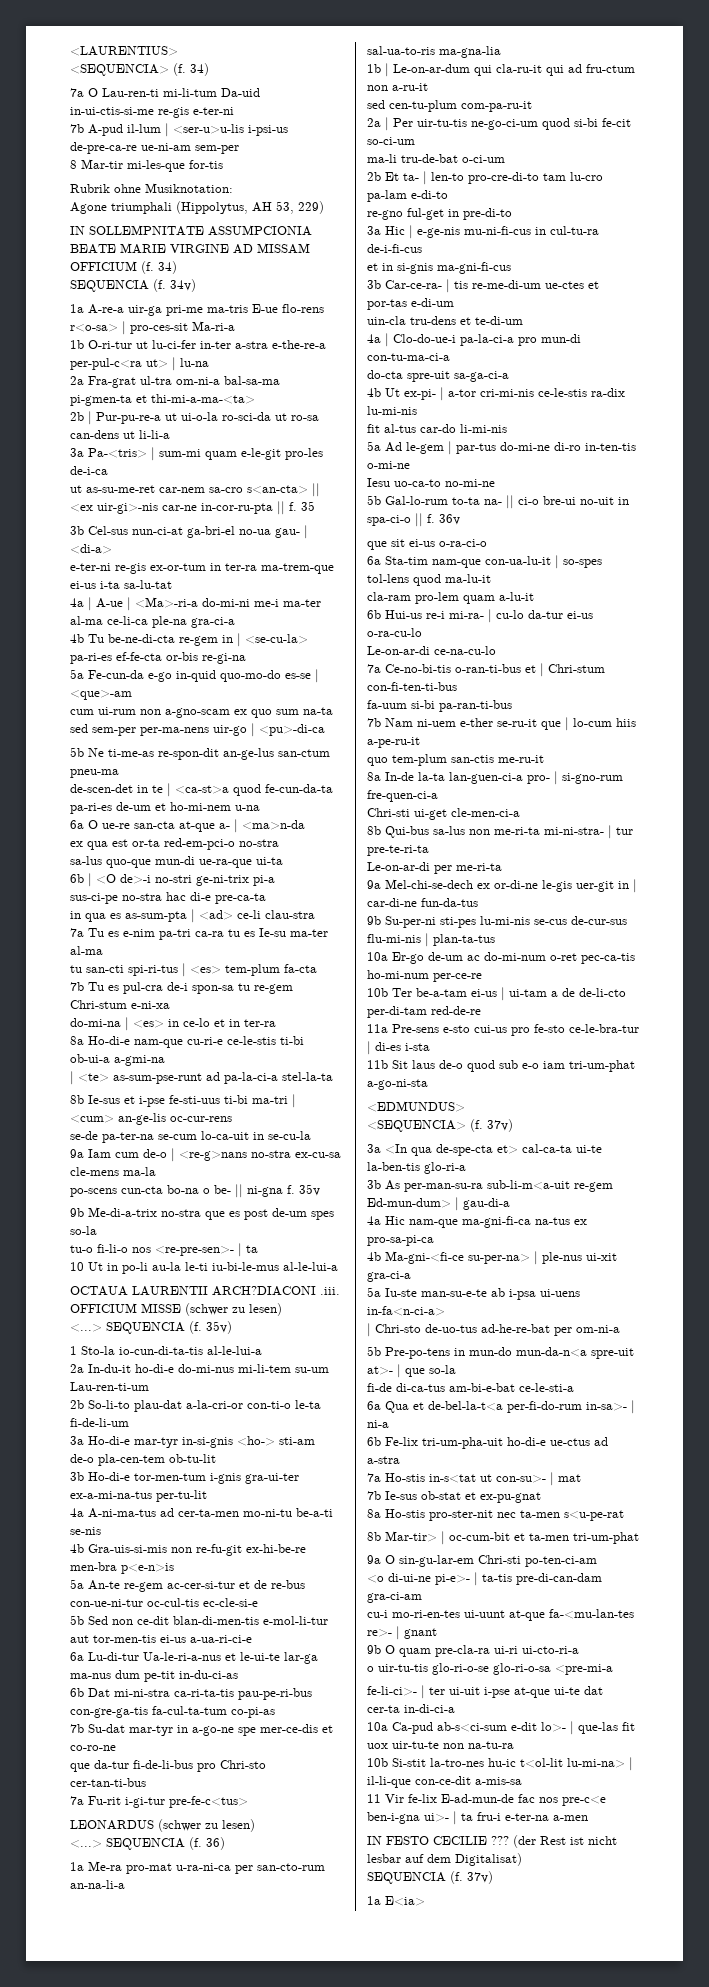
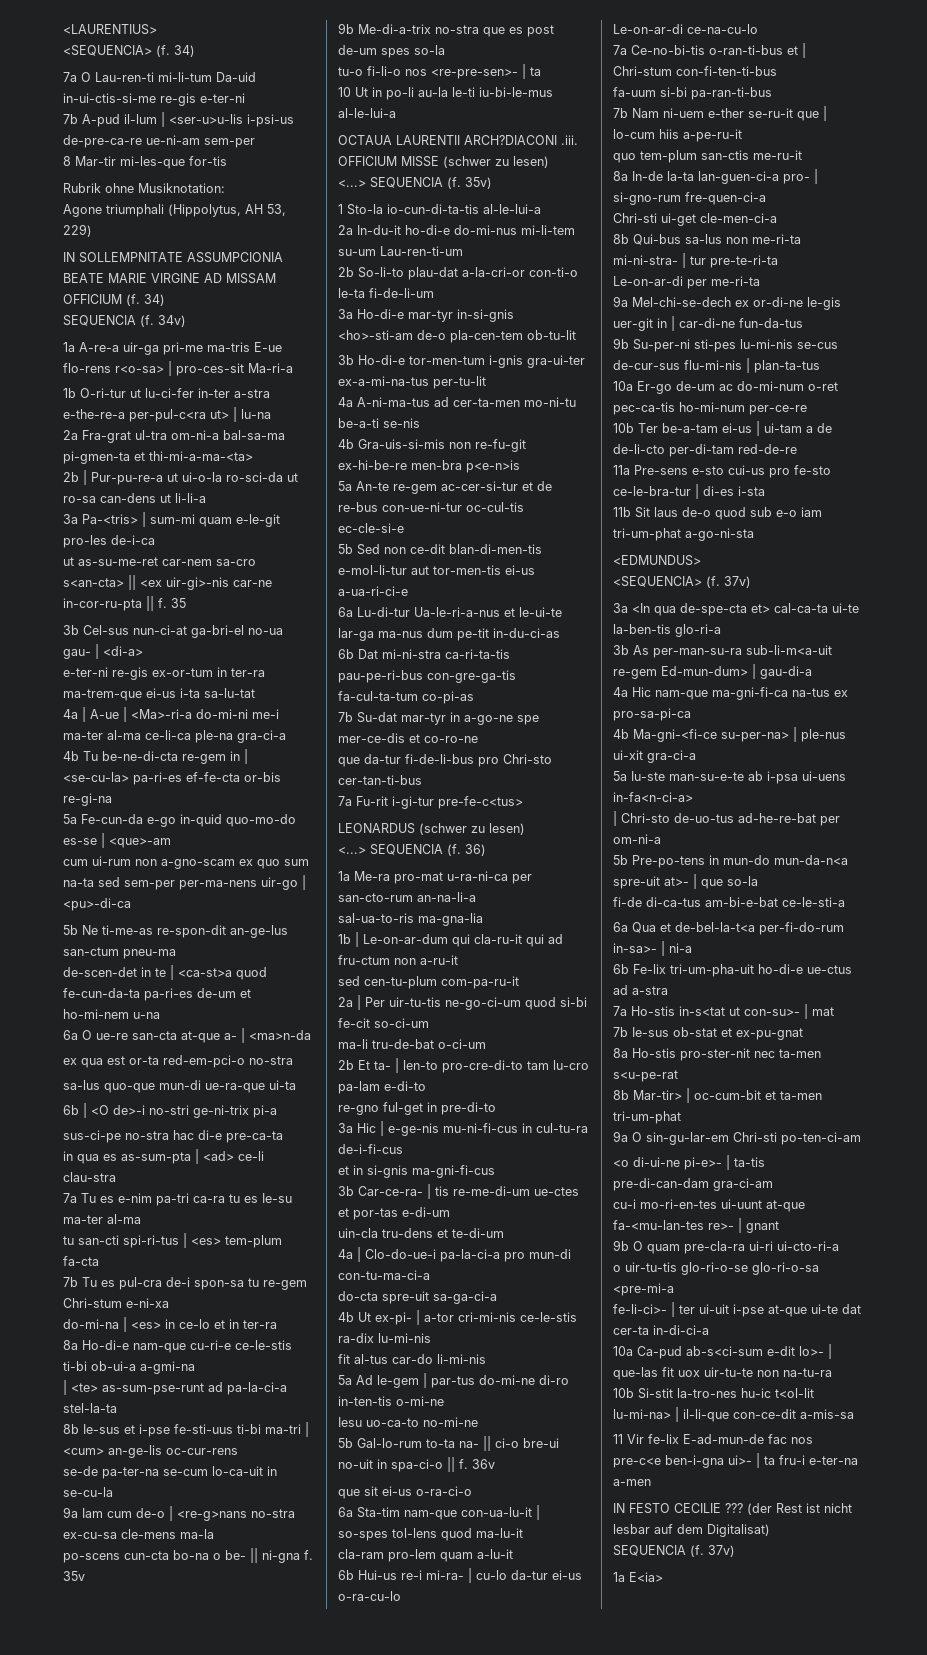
- 3a Ho-di-e mar-tyr in-si-gnis <ho-> sti-am de-o pla-cen-tem ob-tu-lit
+ 3a Ho-di-e mar-tyr in-si-gnis <ho>-sti-am de-o pla-cen-tem ob-tu-lit

